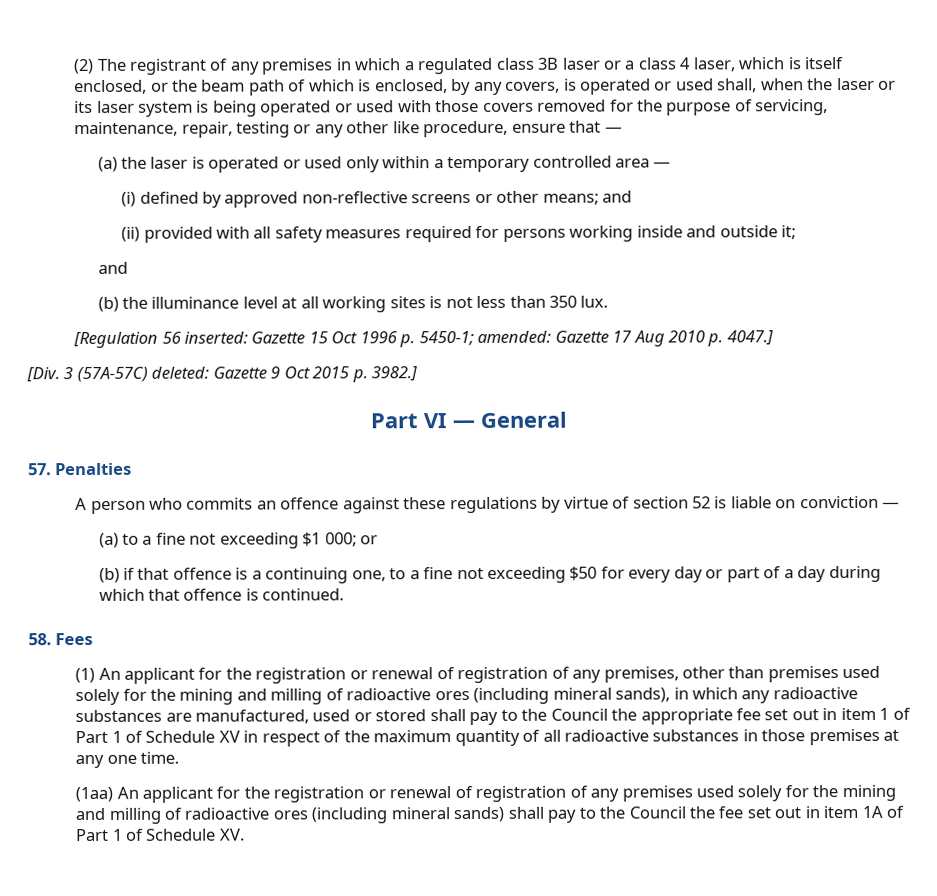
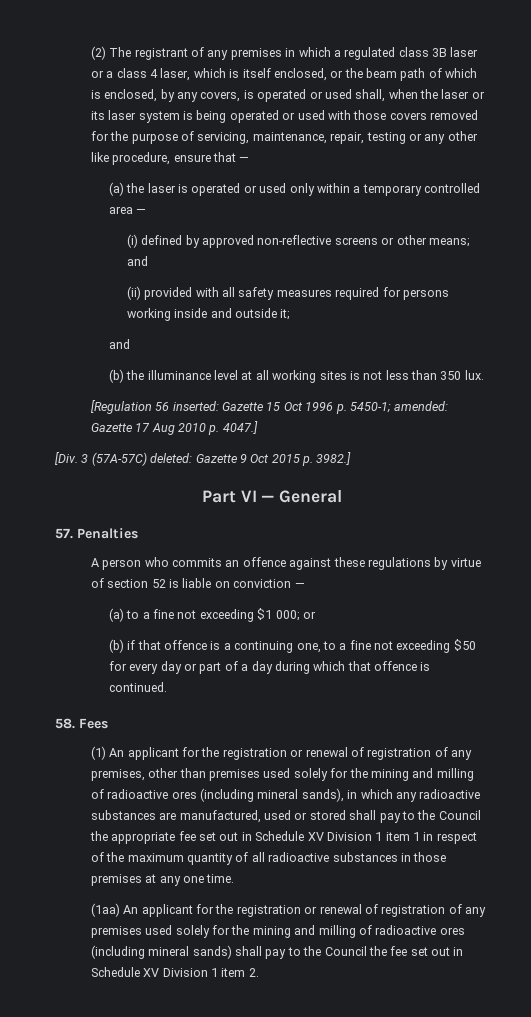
- (1) An applicant for the registration or renewal of registration of any premises, other than premises used solely for the mining and milling of radioactive ores (including mineral sands), in which any radioactive substances are manufactured, used or stored shall pay to the Council the appropriate fee set out in item 1 of Part 1 of Schedule XV in respect of the maximum quantity of all radioactive substances in those premises at any one time.
+ (1) An applicant for the registration or renewal of registration of any premises, other than premises used solely for the mining and milling of radioactive ores (including mineral sands), in which any radioactive substances are manufactured, used or stored shall pay to the Council the appropriate fee set out in Schedule XV Division 1 item 1 in respect of the maximum quantity of all radioactive substances in those premises at any one time.
- (1aa) An applicant for the registration or renewal of registration of any premises used solely for the mining and milling of radioactive ores (including mineral sands) shall pay to the Council the fee set out in item 1A of Part 1 of Schedule XV.
+ (1aa) An applicant for the registration or renewal of registration of any premises used solely for the mining and milling of radioactive ores (including mineral sands) shall pay to the Council the fee set out in Schedule XV Division 1 item 2.

